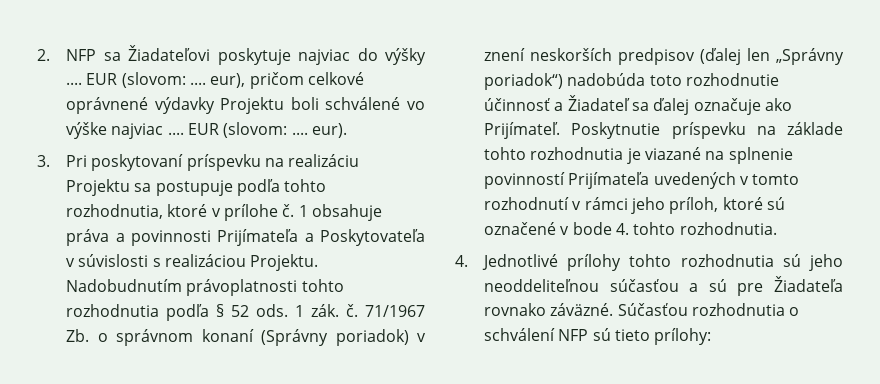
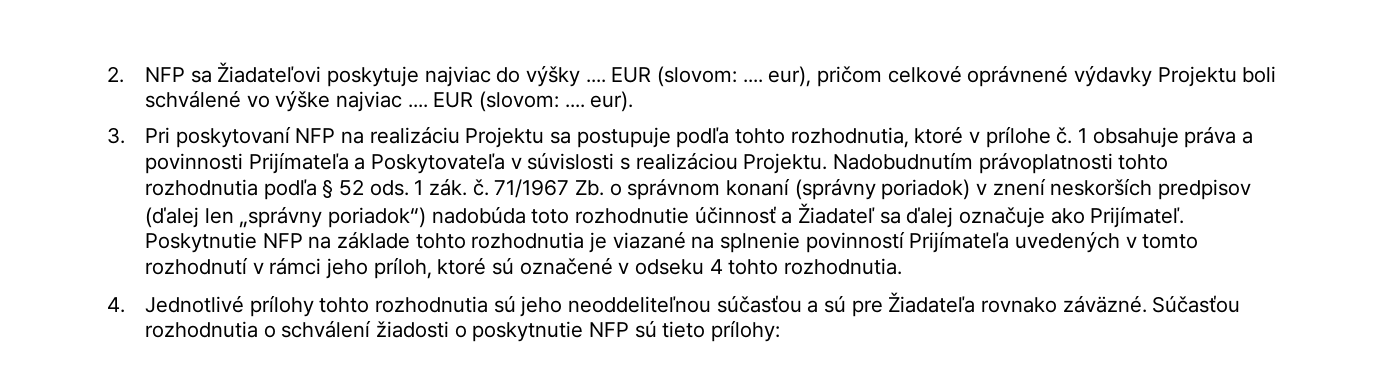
- 3. Pri poskytovaní príspevku na realizáciu Projektu sa postupuje podľa tohto rozhodnutia, ktoré v prílohe č.
+ 3. Pri poskytovaní NFP na realizáciu Projektu sa postupuje podľa tohto rozhodnutia, ktoré v prílohe č.
- 71/1967 Zb. o správnom konaní (Správny poriadok) v znení neskorších predpisov (ďalej len „Správny poriadok“) nadobúda toto rozhodnutie účinnosť a Žiadateľ sa ďalej označuje ako Prijímateľ.
+ 71/1967 Zb. o správnom konaní (správny poriadok) v znení neskorších predpisov (ďalej len „správny poriadok“) nadobúda toto rozhodnutie účinnosť a Žiadateľ sa ďalej označuje ako Prijímateľ.
- Poskytnutie príspevku na základe tohto rozhodnutia je viazané na splnenie povinností Prijímateľa uvedených v tomto rozhodnutí v rámci jeho príloh, ktoré sú označené v bode 4. tohto rozhodnutia.
+ Poskytnutie NFP na základe tohto rozhodnutia je viazané na splnenie povinností Prijímateľa uvedených v tomto rozhodnutí v rámci jeho príloh, ktoré sú označené v odseku 4 tohto rozhodnutia.
- Súčasťou rozhodnutia o schválení NFP sú tieto prílohy:
+ Súčasťou rozhodnutia o schválení žiadosti o poskytnutie NFP sú tieto prílohy:

